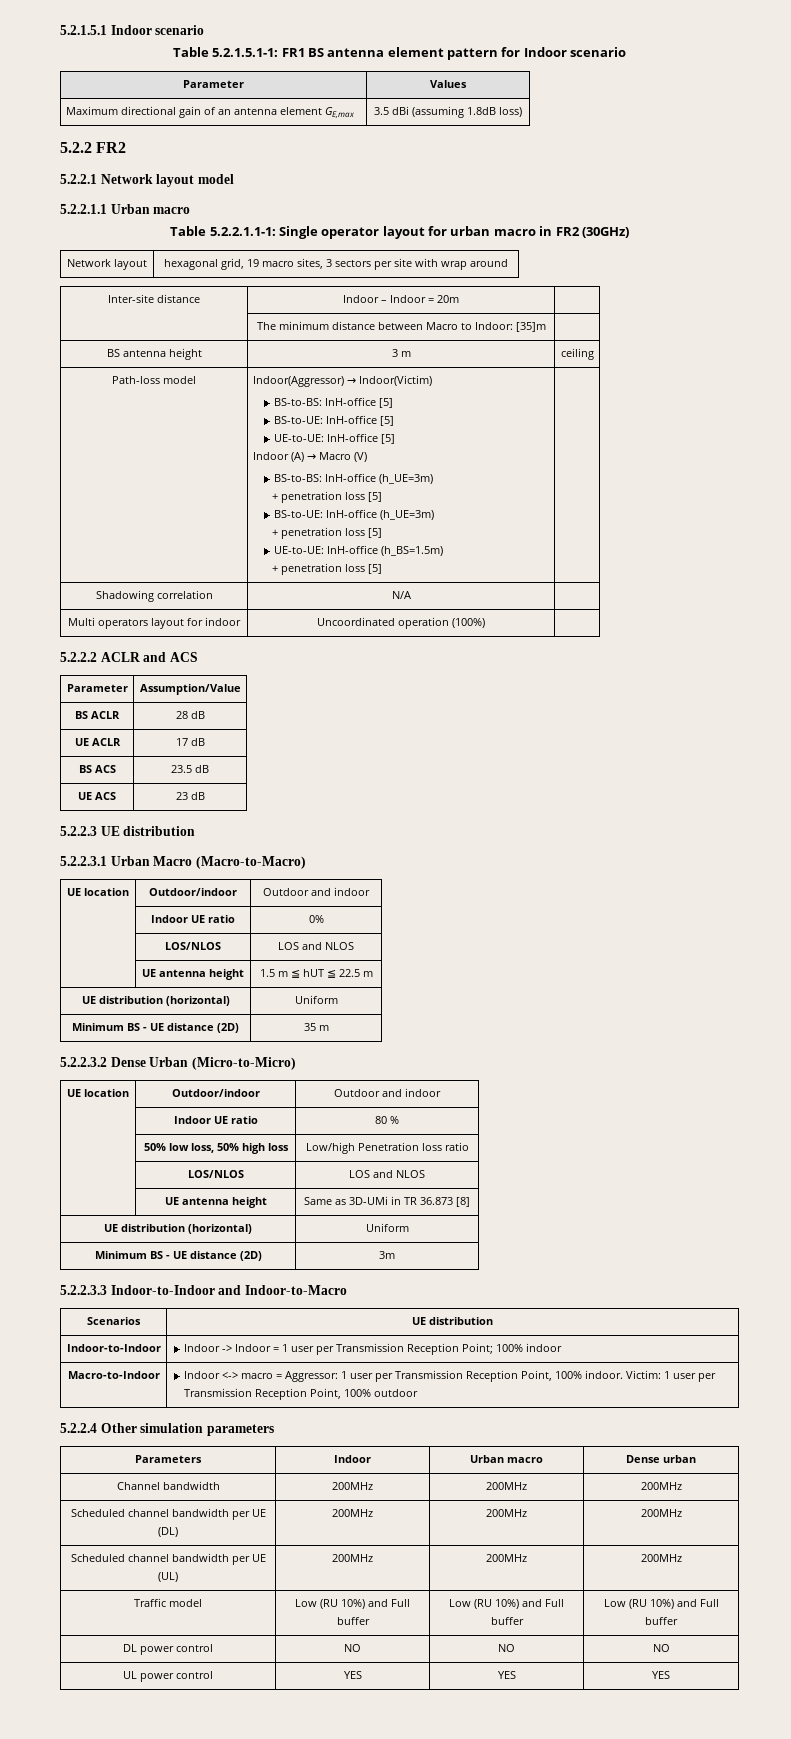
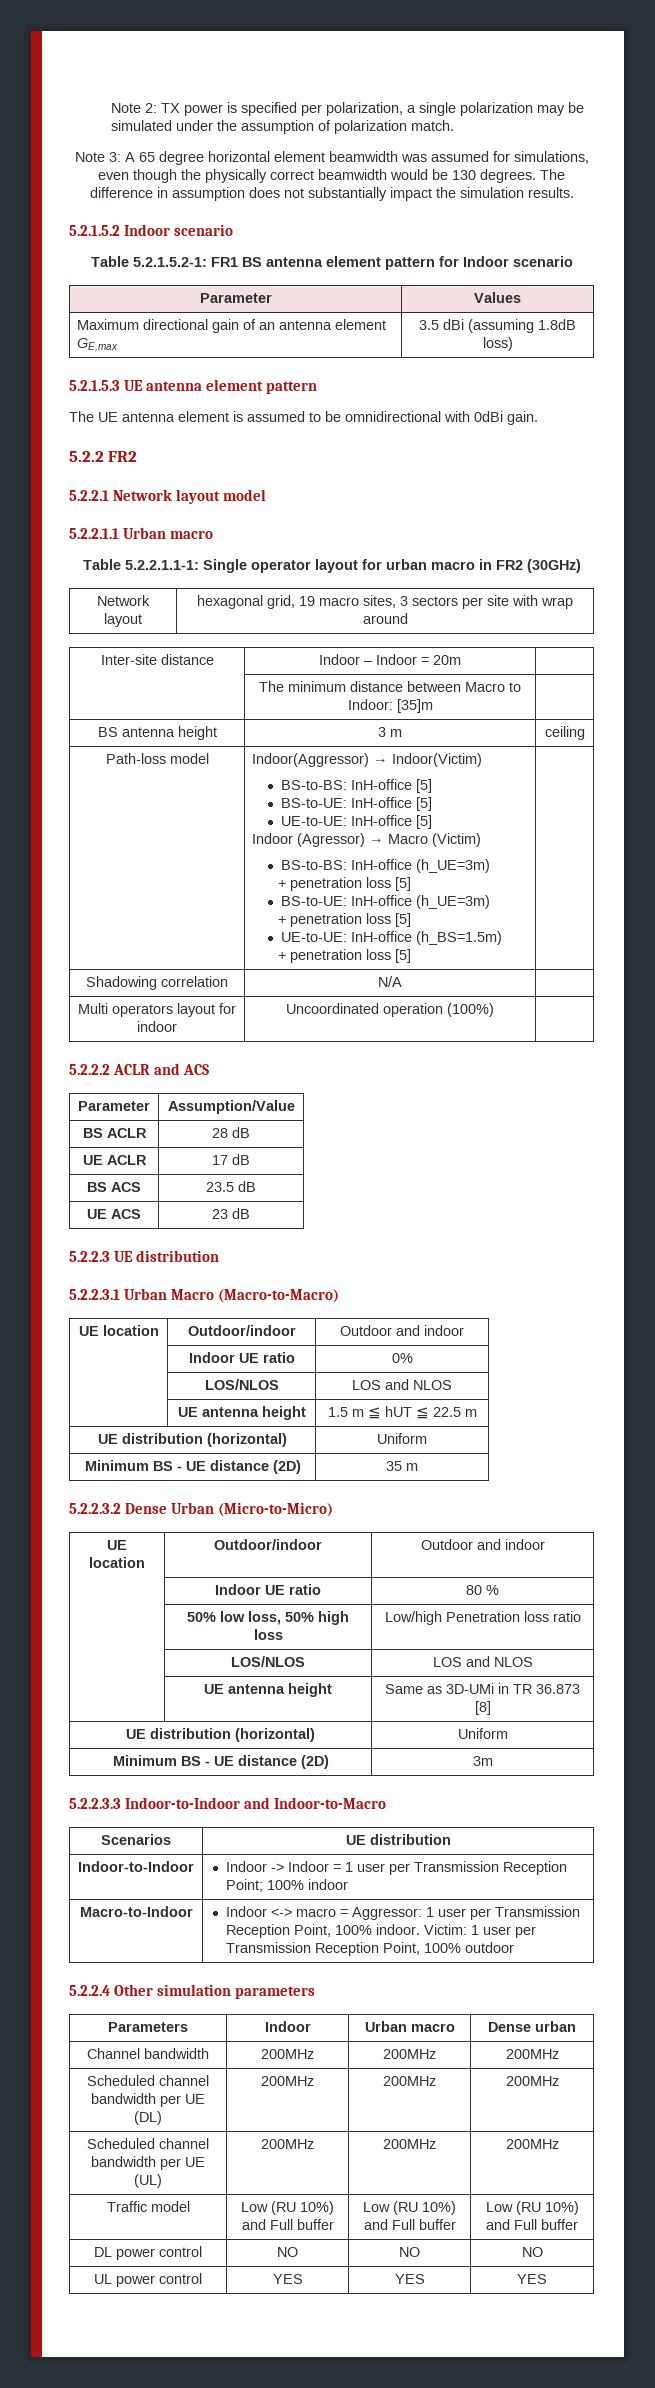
- 5.2.1.5.1 Indoor scenario
+ Note 2: TX power is specified per polarization, a single polarization may be simulated under the assumption of polarization match.
+ Note 3: A 65 degree horizontal element beamwidth was assumed for simulations, even though the physically correct beamwidth would be 130 degrees. The difference in assumption does not substantially impact the simulation results.
+ 5.2.1.5.2 Indoor scenario
- Table 5.2.1.5.1-1: FR1 BS antenna element pattern for Indoor scenario
+ Table 5.2.1.5.2-1: FR1 BS antenna element pattern for Indoor scenario
+ 5.2.1.5.3 UE antenna element pattern
+ The UE antenna element is assumed to be omnidirectional with 0dBi gain.
  Path-loss model | Indoor(Aggressor) → Indoor(Victim)
  BS-to-BS: InH-office [5]
  BS-to-UE: InH-office [5]
  UE-to-UE: InH-office [5]
- Indoor (A) → Macro (V)
+ Indoor (Agressor) → Macro (Victim)

